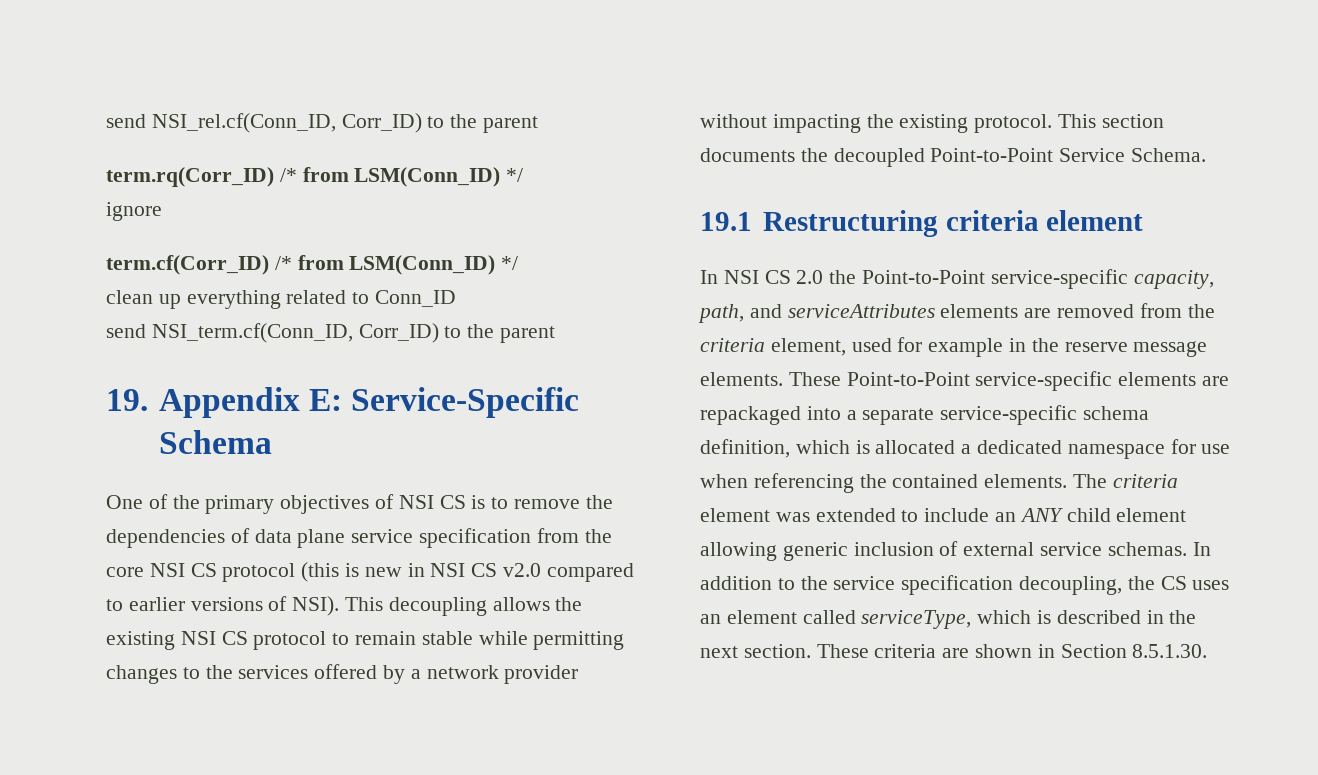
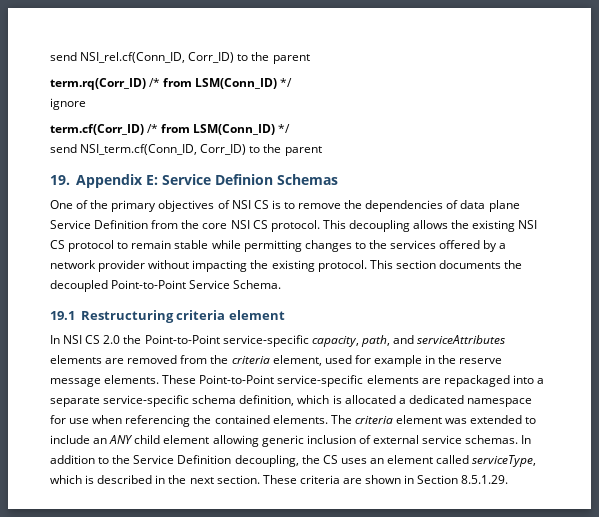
- clean up everything related to Conn_ID
- 19. Appendix E: Service-Specific Schema
+ 19. Appendix E: Service Definion Schemas
- One of the primary objectives of NSI CS is to remove the dependencies of data plane service specification from the core NSI CS protocol (this is new in NSI CS v2.0 compared to earlier versions of NSI).
+ One of the primary objectives of NSI CS is to remove the dependencies of data plane Service Definition from the core NSI CS protocol.
- In addition to the service specification decoupling, the CS uses an element called serviceType, which is described in the next section.
+ In addition to the Service Definition decoupling, the CS uses an element called serviceType, which is described in the next section.
- These criteria are shown in Section 8.5.1.30.
+ These criteria are shown in Section 8.5.1.29.

